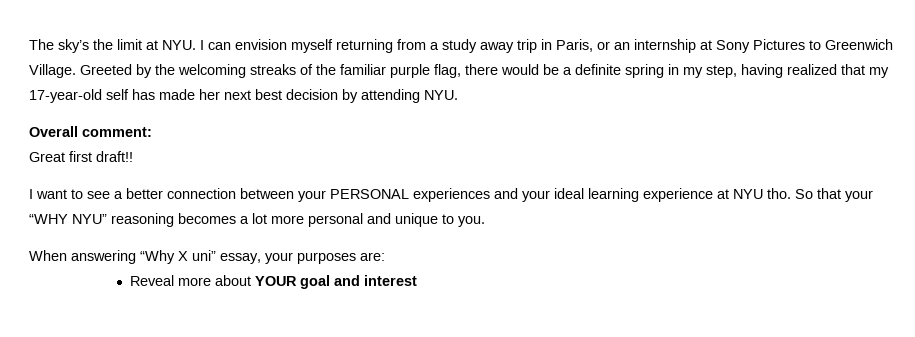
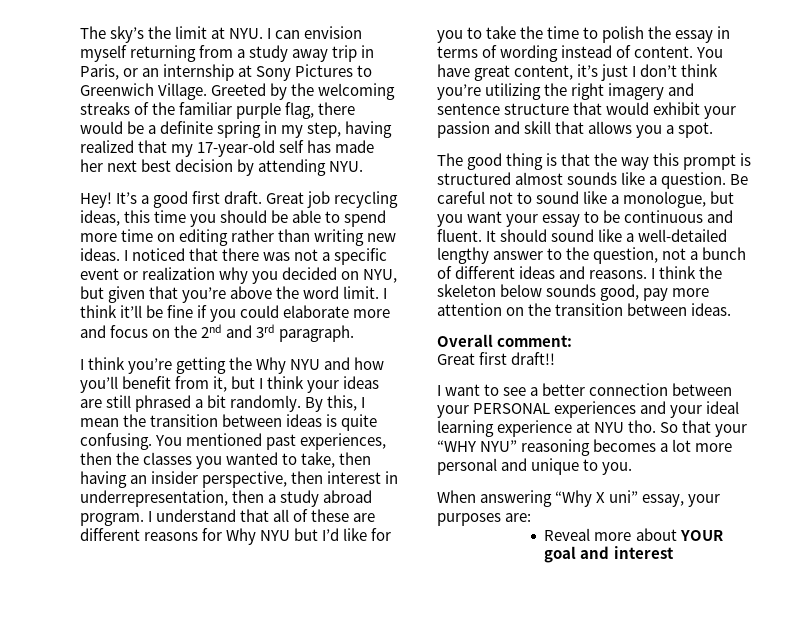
+ Hey! It’s a good first draft. Great job recycling ideas, this time you should be able to spend more time on editing rather than writing new ideas. I noticed that there was not a specific event or realization why you decided on NYU, but given that you’re above the word limit. I think it’ll be fine if you could elaborate more and focus on the 2nd and 3rd paragraph.
+ I think you’re getting the Why NYU and how you’ll benefit from it, but I think your ideas are still phrased a bit randomly. By this, I mean the transition between ideas is quite confusing. You mentioned past experiences, then the classes you wanted to take, then having an insider perspective, then interest in underrepresentation, then a study abroad program. I understand that all of these are different reasons for Why NYU but I’d like for you to take the time to polish the essay in terms of wording instead of content. You have great content, it’s just I don’t think you’re utilizing the right imagery and sentence structure that would exhibit your passion and skill that allows you a spot.
+ The good thing is that the way this prompt is structured almost sounds like a question. Be careful not to sound like a monologue, but you want your essay to be continuous and fluent. It should sound like a well-detailed lengthy answer to the question, not a bunch of different ideas and reasons. I think the skeleton below sounds good, pay more attention on the transition between ideas.

